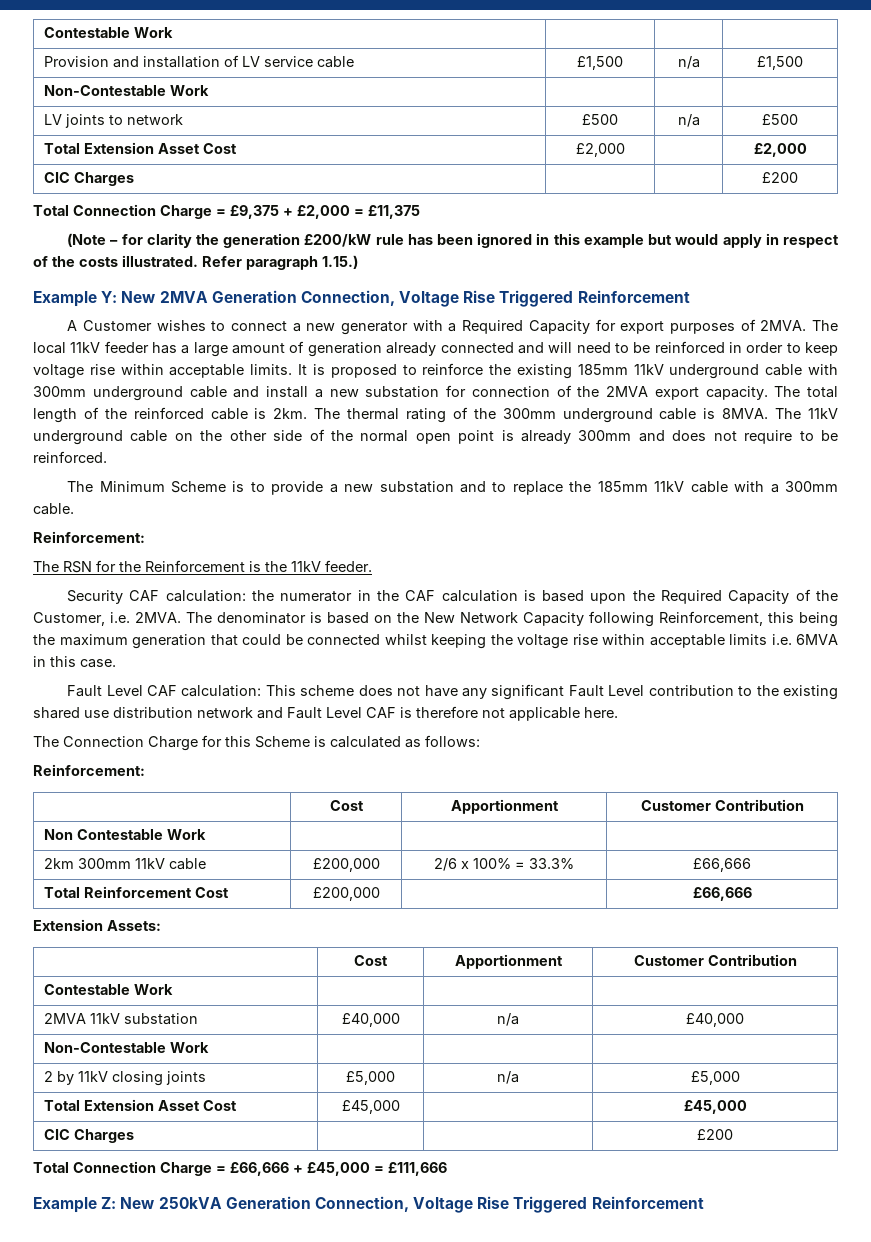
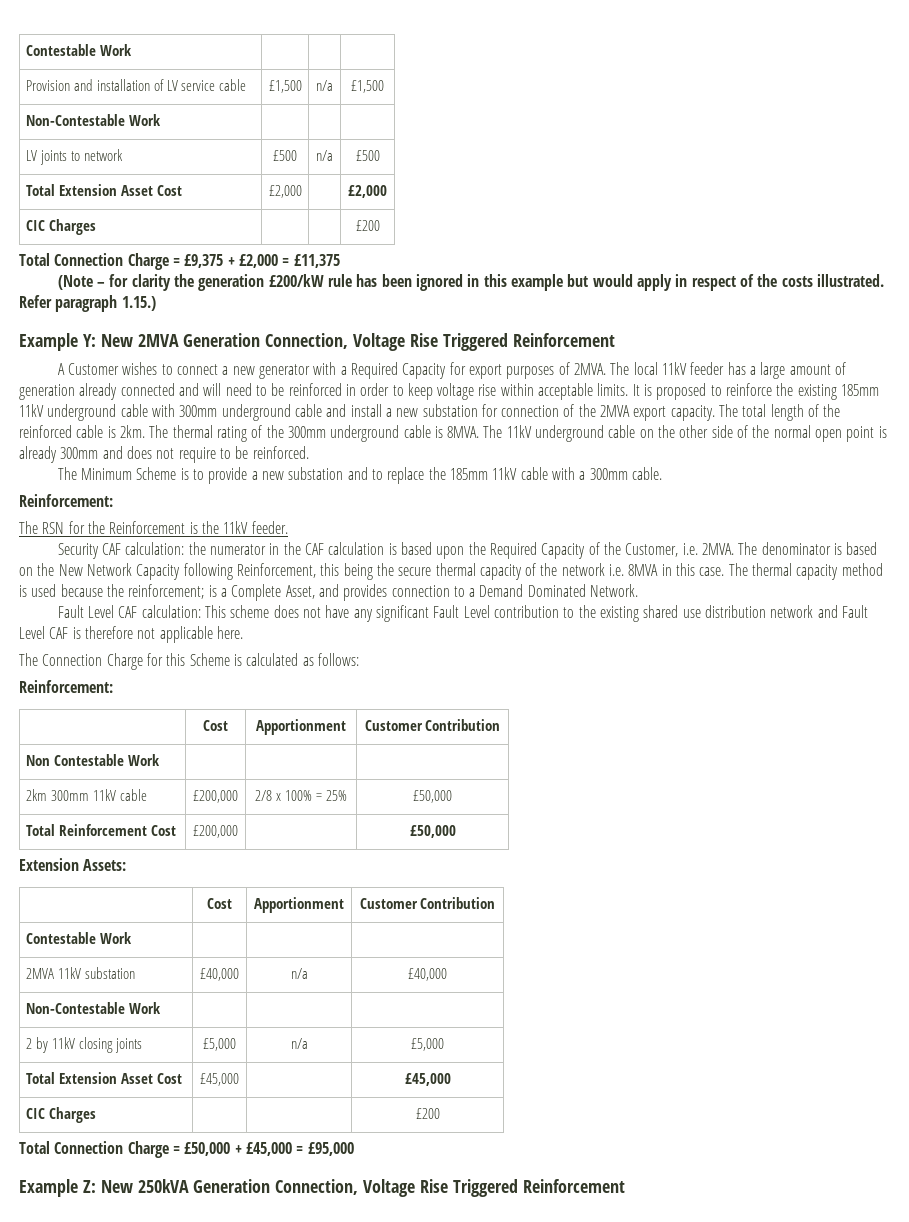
- The denominator is based on the New Network Capacity following Reinforcement, this being the maximum generation that could be connected whilst keeping the voltage rise within acceptable limits i.e. 6MVA in this case.
+ The denominator is based on the New Network Capacity following Reinforcement, this being the secure thermal capacity of the network i.e. 8MVA in this case. The thermal capacity method is used because the reinforcement; is a Complete Asset, and provides connection to a Demand Dominated Network.
- 2km 300mm 11kV cable | £200,000 | 2/6 x 100% = 33.3% | £66,666
+ 2km 300mm 11kV cable | £200,000 | 2/8 x 100% = 25% | £50,000
- Total Reinforcement Cost | £200,000 | | £66,666
+ Total Reinforcement Cost | £200,000 | | £50,000
- Total Connection Charge = £66,666 + £45,000 = £111,666
+ Total Connection Charge = £50,000 + £45,000 = £95,000

